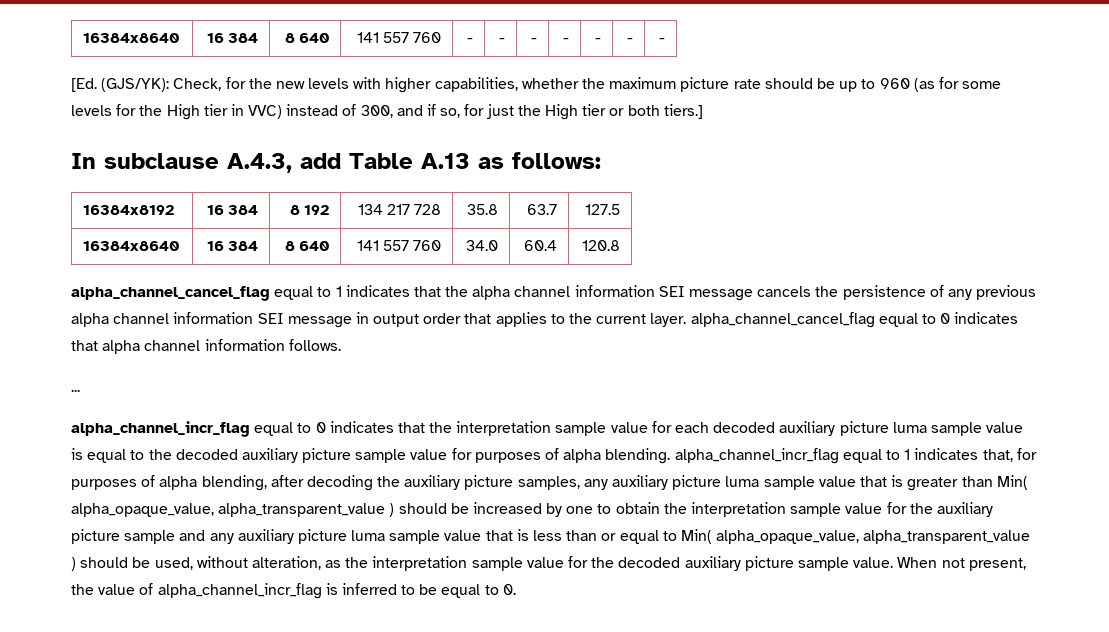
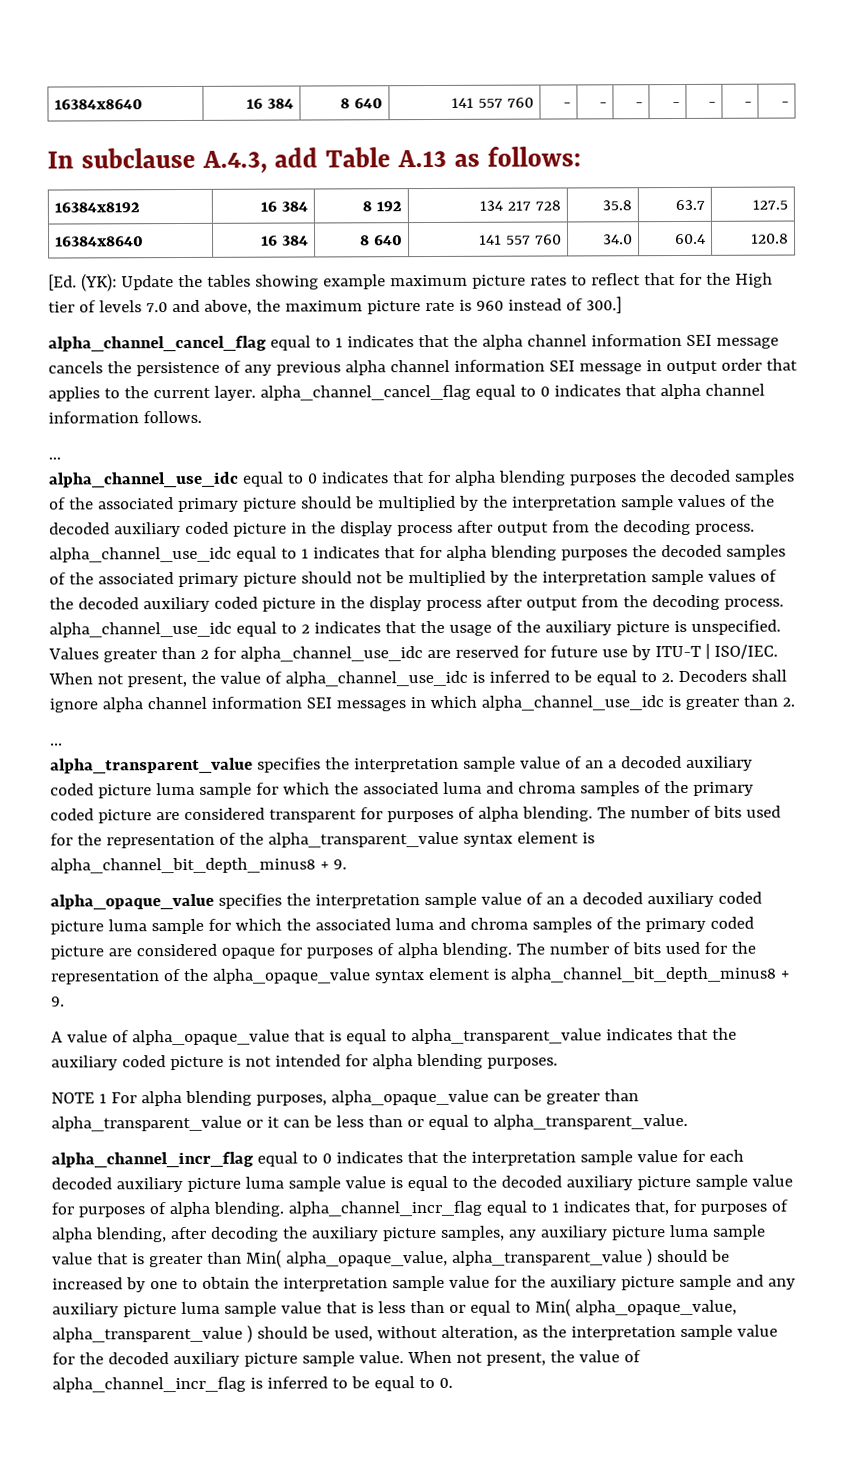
- [Ed. (GJS/YK): Check, for the new levels with higher capabilities, whether the maximum picture rate should be up to 960 (as for some levels for the High tier in VVC) instead of 300, and if so, for just the High tier or both tiers.]
+ [Ed. (YK): Update the tables showing example maximum picture rates to reflect that for the High tier of levels 7.0 and above, the maximum picture rate is 960 instead of 300.]
+ alpha_channel_use_idc equal to 0 indicates that for alpha blending purposes the decoded samples of the associated primary picture should be multiplied by the interpretation sample values of the decoded auxiliary coded picture in the display process after output from the decoding process. alpha_channel_use_idc equal to 1 indicates that for alpha blending purposes the decoded samples of the associated primary picture should not be multiplied by the interpretation sample values of the decoded auxiliary coded picture in the display process after output from the decoding process. alpha_channel_use_idc equal to 2 indicates that the usage of the auxiliary picture is unspecified. Values greater than 2 for alpha_channel_use_idc are reserved for future use by ITU-T | ISO/IEC. When not present, the value of alpha_channel_use_idc is inferred to be equal to 2. Decoders shall ignore alpha channel information SEI messages in which alpha_channel_use_idc is greater than 2.
+ ...
+ alpha_transparent_value specifies the interpretation sample value of an a decoded auxiliary coded picture luma sample for which the associated luma and chroma samples of the primary coded picture are considered transparent for purposes of alpha blending. The number of bits used for the representation of the alpha_transparent_value syntax element is alpha_channel_bit_depth_minus8 + 9.
+ alpha_opaque_value specifies the interpretation sample value of an a decoded auxiliary coded picture luma sample for which the associated luma and chroma samples of the primary coded picture are considered opaque for purposes of alpha blending. The number of bits used for the representation of the alpha_opaque_value syntax element is alpha_channel_bit_depth_minus8 + 9.
+ A value of alpha_opaque_value that is equal to alpha_transparent_value indicates that the auxiliary coded picture is not intended for alpha blending purposes.
+ NOTE 1 For alpha blending purposes, alpha_opaque_value can be greater than alpha_transparent_value or it can be less than or equal to alpha_transparent_value.

